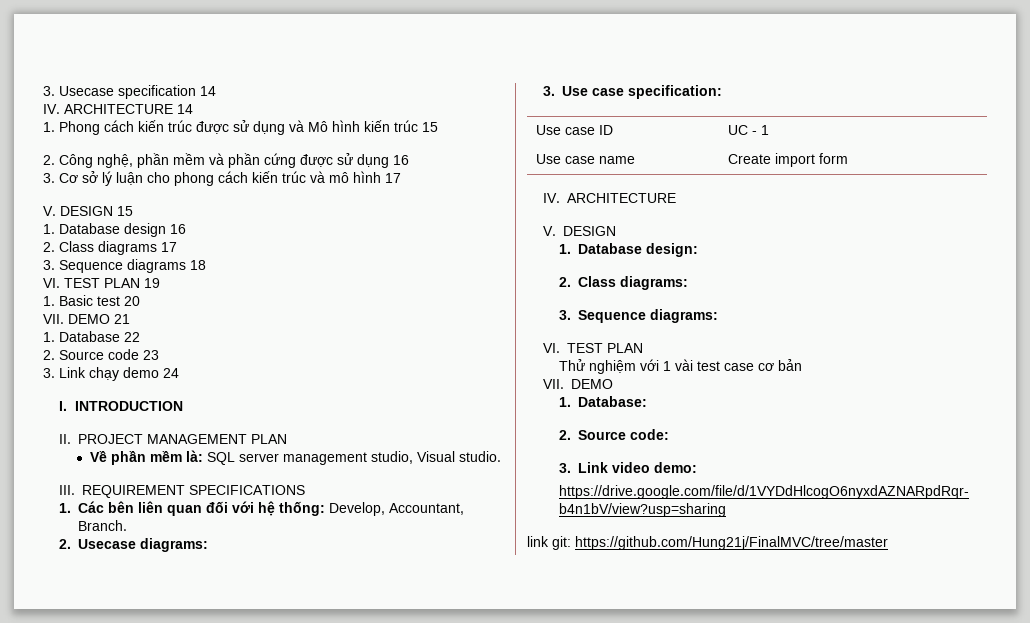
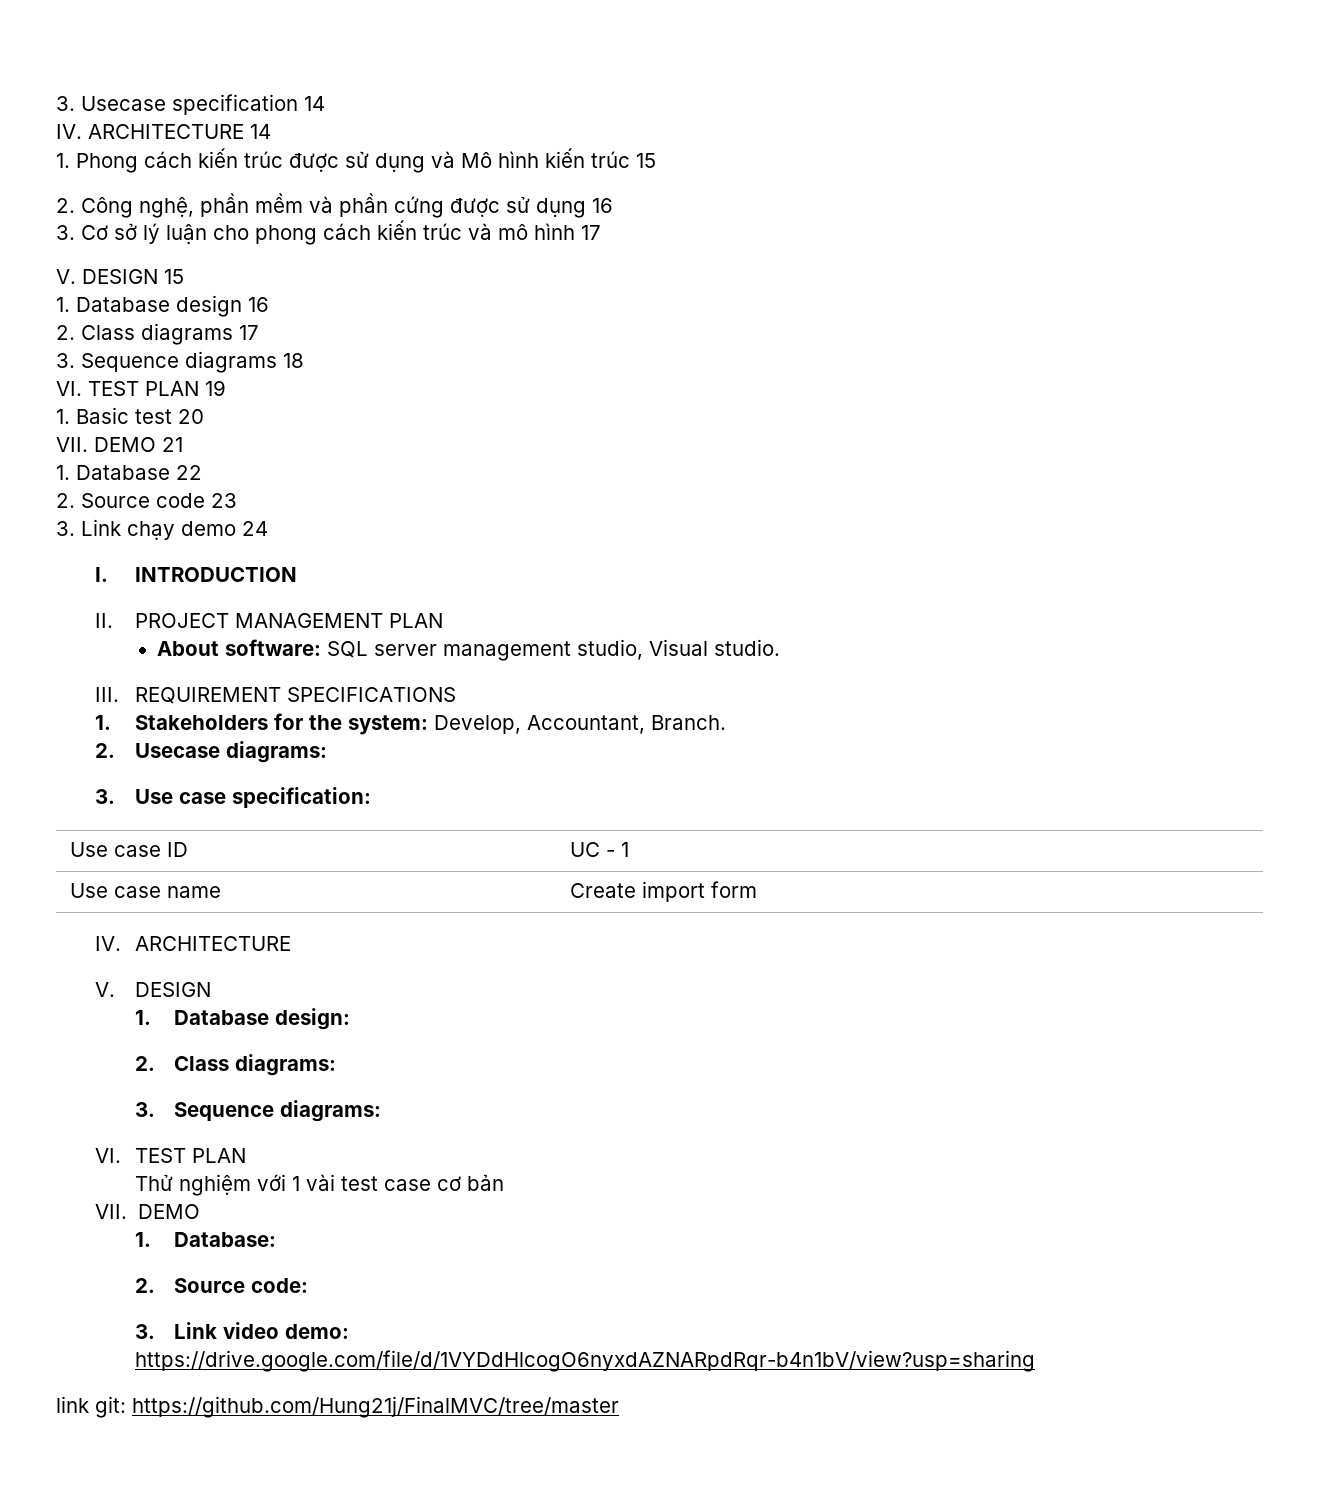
- Về phần mềm là: SQL server management studio, Visual studio.
+ About software: SQL server management studio, Visual studio.
- 1. Các bên liên quan đối với hệ thống: Develop, Accountant, Branch.
+ 1. Stakeholders for the system: Develop, Accountant, Branch.

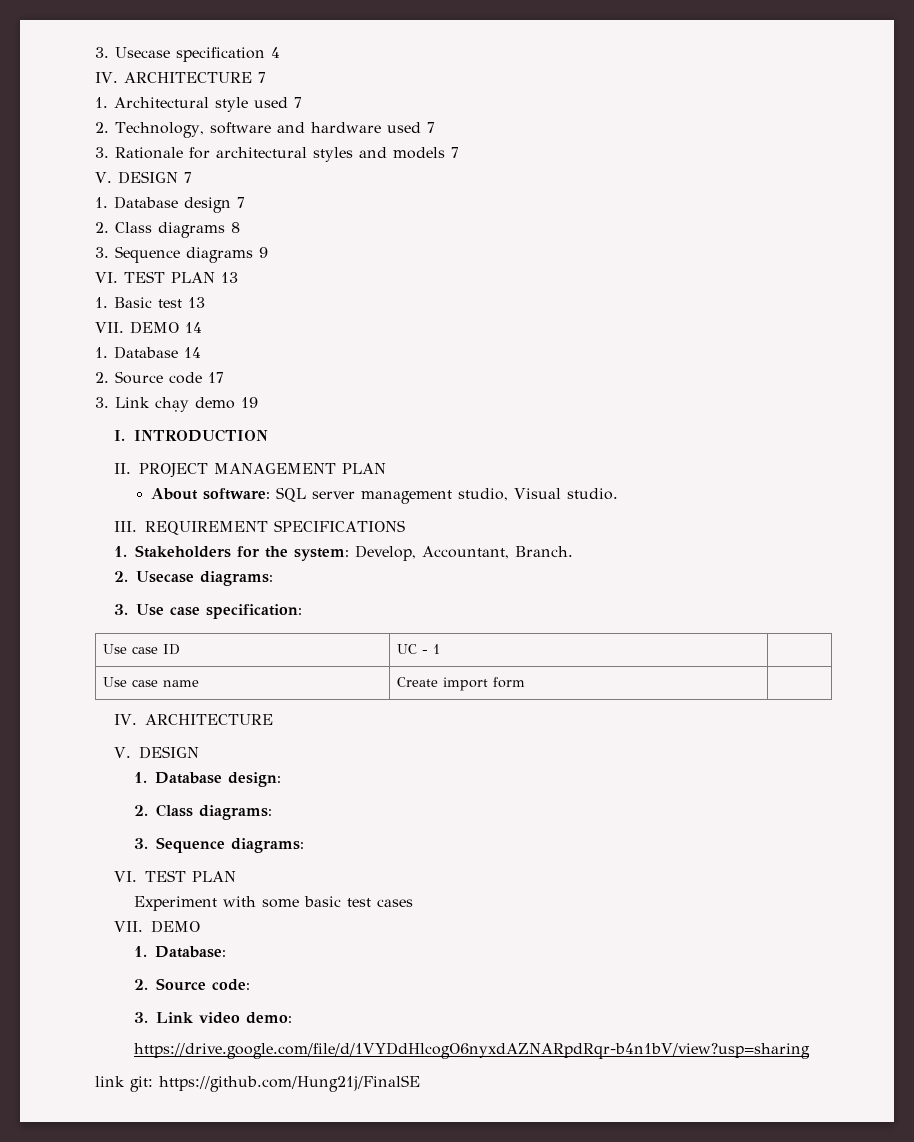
- 3. Usecase specification 14
- IV. ARCHITECTURE 14
- 1. Phong cách kiến trúc được sử dụng và Mô hình kiến trúc 15
- 2. Công nghệ, phần mềm và phần cứng được sử dụng 16
- 3. Cơ sở lý luận cho phong cách kiến trúc và mô hình 17
- V. DESIGN 15
+ 3. Usecase specification 4
+ IV. ARCHITECTURE 7
+ 1. Architectural style used 7
+ 2. Technology, software and hardware used 7
+ 3. Rationale for architectural styles and models 7
+ V. DESIGN 7
- 1. Database design 16
+ 1. Database design 7
- 2. Class diagrams 17
+ 2. Class diagrams 8
- 3. Sequence diagrams 18
- VI. TEST PLAN 19
+ 3. Sequence diagrams 9
+ VI. TEST PLAN 13
- 1. Basic test 20
- VII. DEMO 21
- 1. Database 22
+ 1. Basic test 13
+ VII. DEMO 14
+ 1. Database 14
- 2. Source code 23
+ 2. Source code 17
- 3. Link chạy demo 24
+ 3. Link chạy demo 19
- Thử nghiệm với 1 vài test case cơ bản
+ Experiment with some basic test cases
- link git: https://github.com/Hung21j/FinalMVC/tree/master
+ link git: https://github.com/Hung21j/FinalSE

